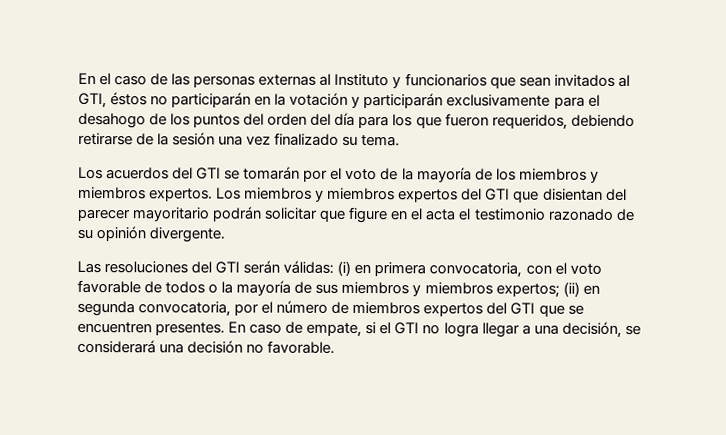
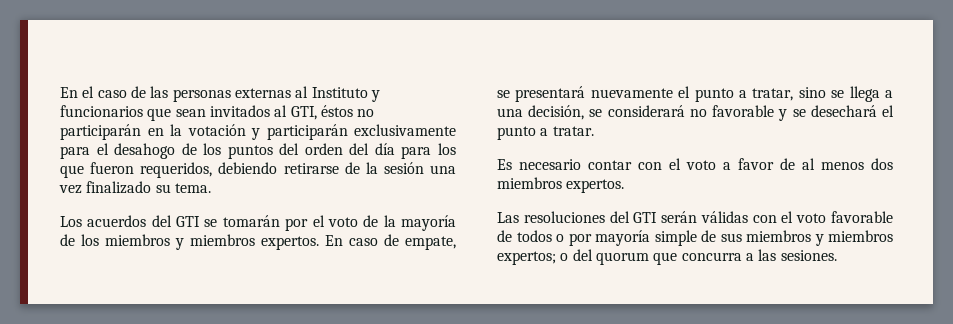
- Los miembros y miembros expertos del GTI que disientan del parecer mayoritario podrán solicitar que figure en el acta el testimonio razonado de su opinión divergente.
+ En caso de empate, se presentará nuevamente el punto a tratar, sino se llega a una decisión, se considerará no favorable y se desechará el punto a tratar.
+ Es necesario contar con el voto a favor de al menos dos miembros expertos.
- Las resoluciones del GTI serán válidas: (i) en primera convocatoria, con el voto favorable de todos o la mayoría de sus miembros y miembros expertos; (ii) en segunda convocatoria, por el número de miembros expertos del GTI que se encuentren presentes. En caso de empate, si el GTI no logra llegar a una decisión, se considerará una decisión no favorable.
+ Las resoluciones del GTI serán válidas con el voto favorable de todos o por mayoría simple de sus miembros y miembros expertos; o del quorum que concurra a las sesiones.

